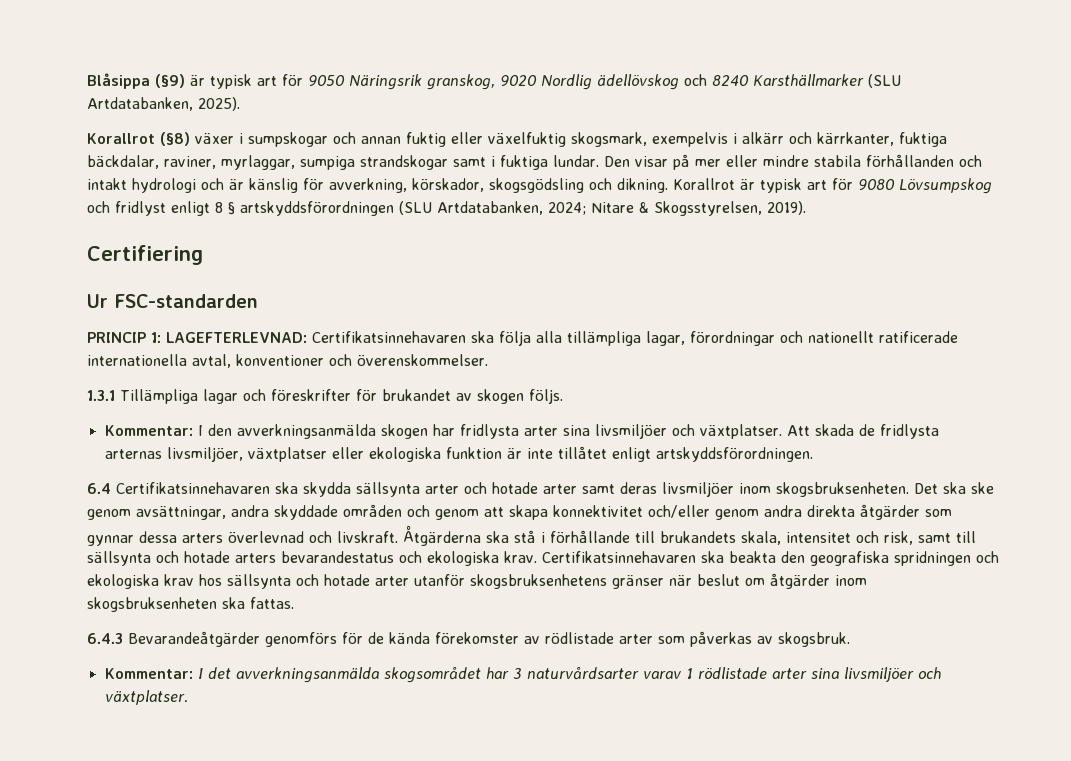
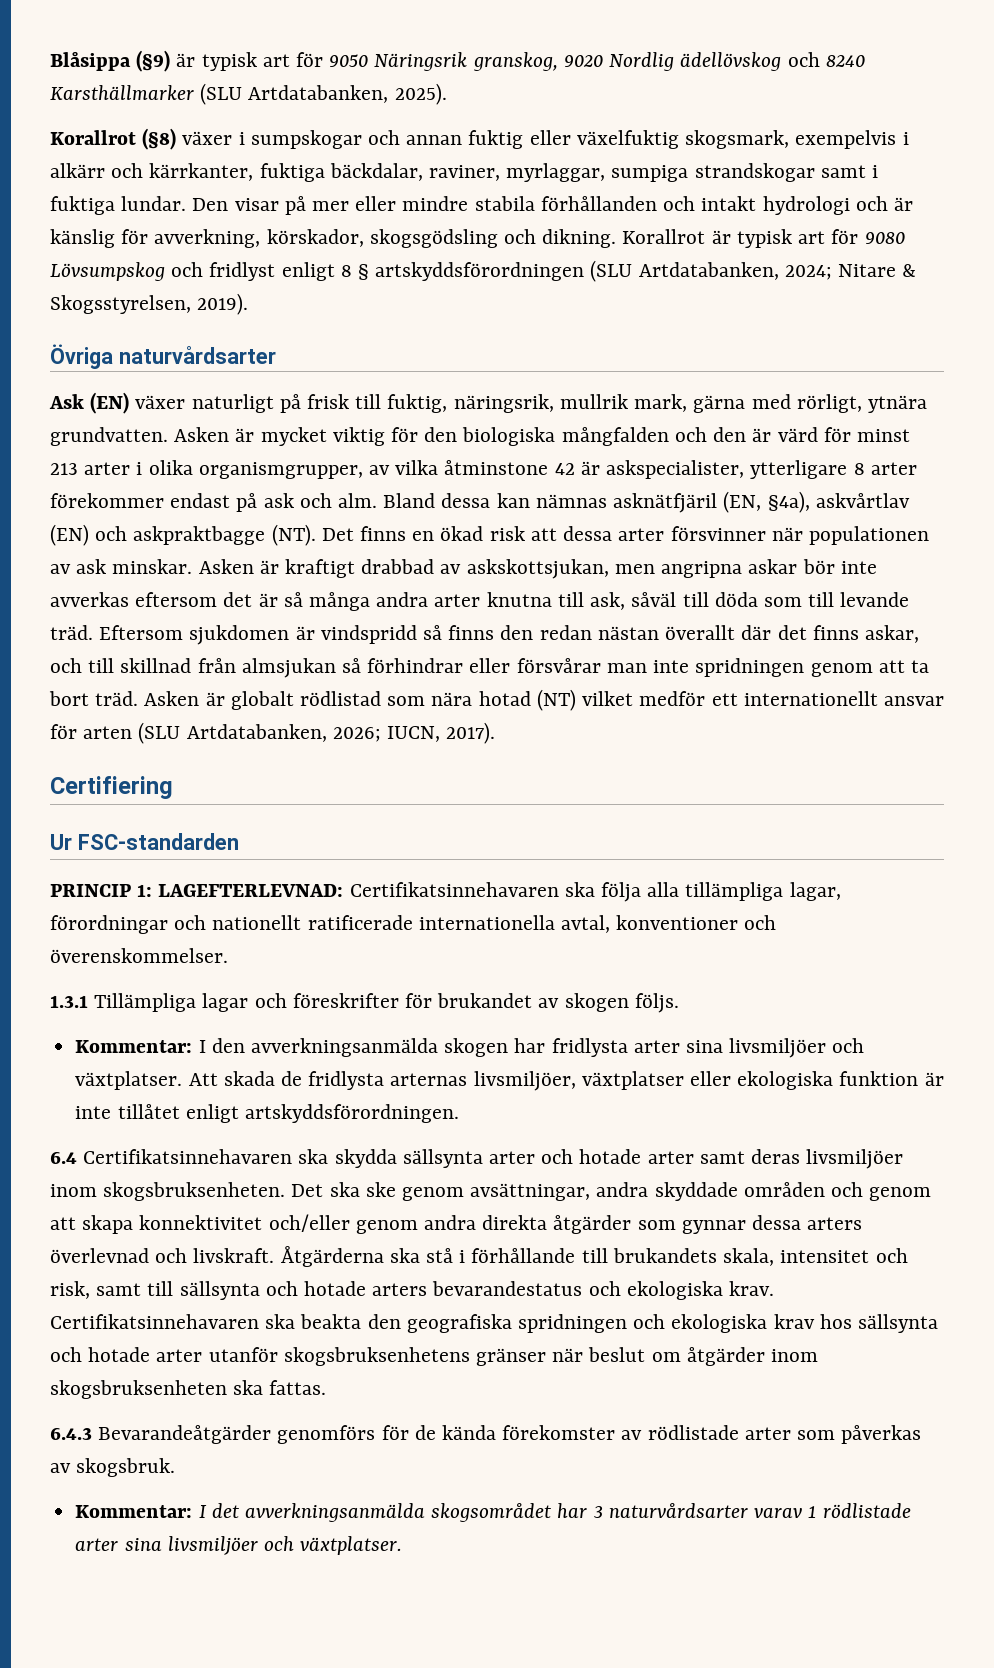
+ Övriga naturvårdsarter
+ Ask (EN) växer naturligt på frisk till fuktig, näringsrik, mullrik mark, gärna med rörligt, ytnära grundvatten. Asken är mycket viktig för den biologiska mångfalden och den är värd för minst 213 arter i olika organismgrupper, av vilka åtminstone 42 är askspecialister, ytterligare 8 arter förekommer endast på ask och alm. Bland dessa kan nämnas asknätfjäril (EN, §4a), askvårtlav (EN) och askpraktbagge (NT). Det finns en ökad risk att dessa arter försvinner när populationen av ask minskar. Asken är kraftigt drabbad av askskottsjukan, men angripna askar bör inte avverkas eftersom det är så många andra arter knutna till ask, såväl till döda som till levande träd. Eftersom sjukdomen är vindspridd så finns den redan nästan överallt där det finns askar, och till skillnad från almsjukan så förhindrar eller försvårar man inte spridningen genom att ta bort träd. Asken är globalt rödlistad som nära hotad (NT) vilket medför ett internationellt ansvar för arten (SLU Artdatabanken, 2026; IUCN, 2017).

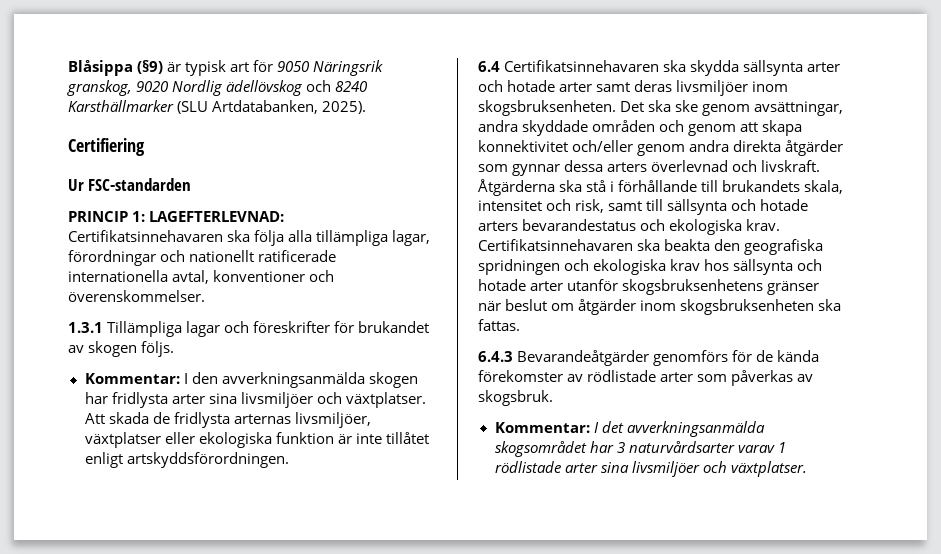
- Korallrot (§8) växer i sumpskogar och annan fuktig eller växelfuktig skogsmark, exempelvis i alkärr och kärrkanter, fuktiga bäckdalar, raviner, myrlaggar, sumpiga strandskogar samt i fuktiga lundar. Den visar på mer eller mindre stabila förhållanden och intakt hydrologi och är känslig för avverkning, körskador, skogsgödsling och dikning. Korallrot är typisk art för 9080 Lövsumpskog och fridlyst enligt 8 § artskyddsförordningen (SLU Artdatabanken, 2024; Nitare & Skogsstyrelsen, 2019).
- Övriga naturvårdsarter
- Ask (EN) växer naturligt på frisk till fuktig, näringsrik, mullrik mark, gärna med rörligt, ytnära grundvatten. Asken är mycket viktig för den biologiska mångfalden och den är värd för minst 213 arter i olika organismgrupper, av vilka åtminstone 42 är askspecialister, ytterligare 8 arter förekommer endast på ask och alm. Bland dessa kan nämnas asknätfjäril (EN, §4a), askvårtlav (EN) och askpraktbagge (NT). Det finns en ökad risk att dessa arter försvinner när populationen av ask minskar. Asken är kraftigt drabbad av askskottsjukan, men angripna askar bör inte avverkas eftersom det är så många andra arter knutna till ask, såväl till döda som till levande träd. Eftersom sjukdomen är vindspridd så finns den redan nästan överallt där det finns askar, och till skillnad från almsjukan så förhindrar eller försvårar man inte spridningen genom att ta bort träd. Asken är globalt rödlistad som nära hotad (NT) vilket medför ett internationellt ansvar för arten (SLU Artdatabanken, 2026; IUCN, 2017).

